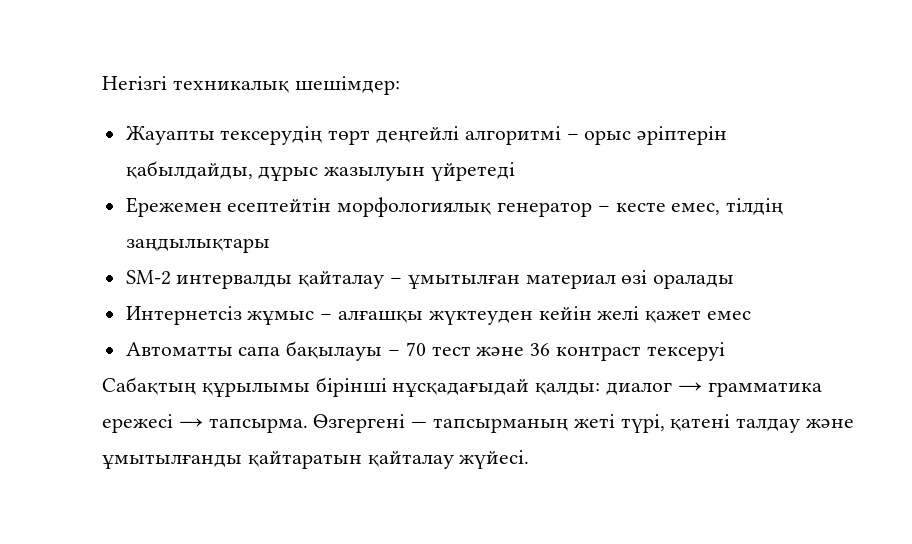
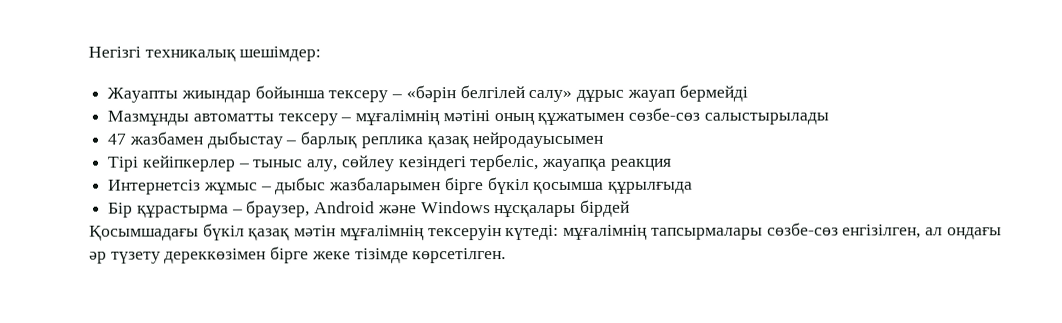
- Жауапты тексерудің төрт деңгейлі алгоритмі – орыс әріптерін қабылдайды, дұрыс жазылуын үйретеді
- Ережемен есептейтін морфологиялық генератор – кесте емес, тілдің заңдылықтары
- SM-2 интервалды қайталау – ұмытылған материал өзі оралады
- Интернетсіз жұмыс – алғашқы жүктеуден кейін желі қажет емес
- Автоматты сапа бақылауы – 70 тест және 36 контраст тексеруі
- Сабақтың құрылымы бірінші нұсқадағыдай қалды: диалог → грамматика ережесі → тапсырма. Өзгергені — тапсырманың жеті түрі, қатені талдау және ұмытылғанды қайтаратын қайталау жүйесі.
+ Жауапты жиындар бойынша тексеру – «бәрін белгілей салу» дұрыс жауап бермейді
+ Мазмұнды автоматты тексеру – мұғалімнің мәтіні оның құжатымен сөзбе-сөз салыстырылады
+ 47 жазбамен дыбыстау – барлық реплика қазақ нейродауысымен
+ Тірі кейіпкерлер – тыныс алу, сөйлеу кезіндегі тербеліс, жауапқа реакция
+ Интернетсіз жұмыс – дыбыс жазбаларымен бірге бүкіл қосымша құрылғыда
+ Бір құрастырма – браузер, Android және Windows нұсқалары бірдей
+ Қосымшадағы бүкіл қазақ мәтін мұғалімнің тексеруін күтеді: мұғалімнің тапсырмалары сөзбе-сөз енгізілген, ал ондағы әр түзету дереккөзімен бірге жеке тізімде көрсетілген.

